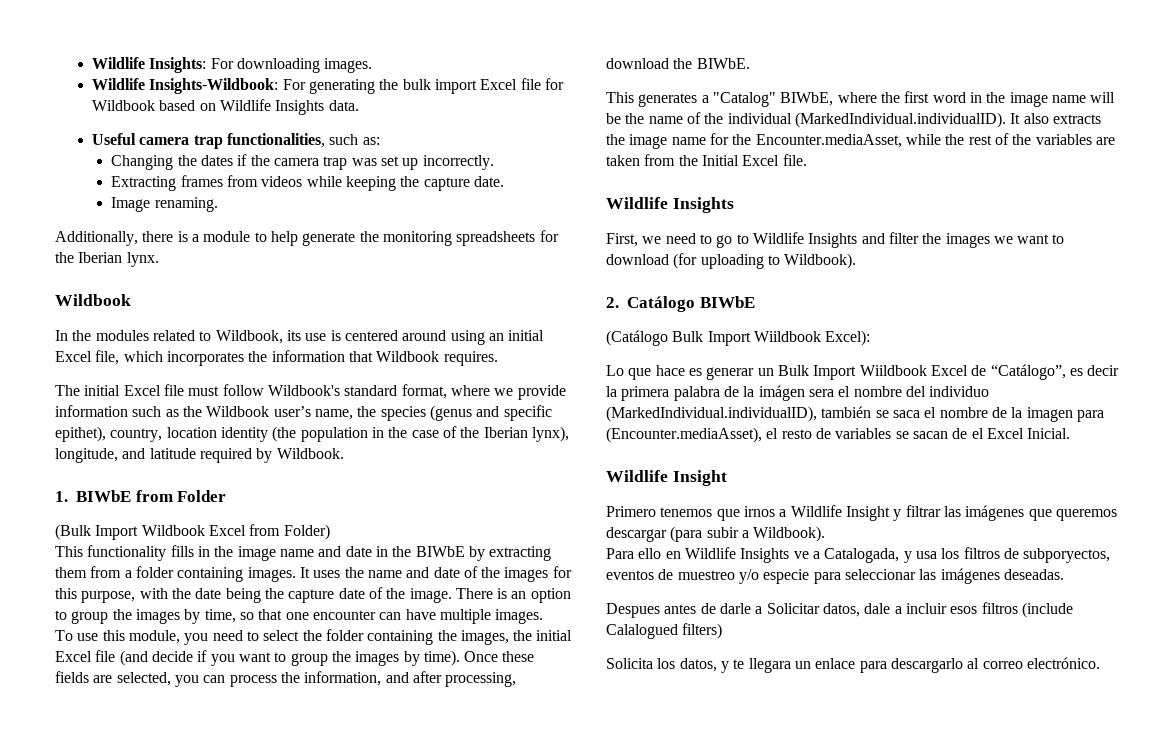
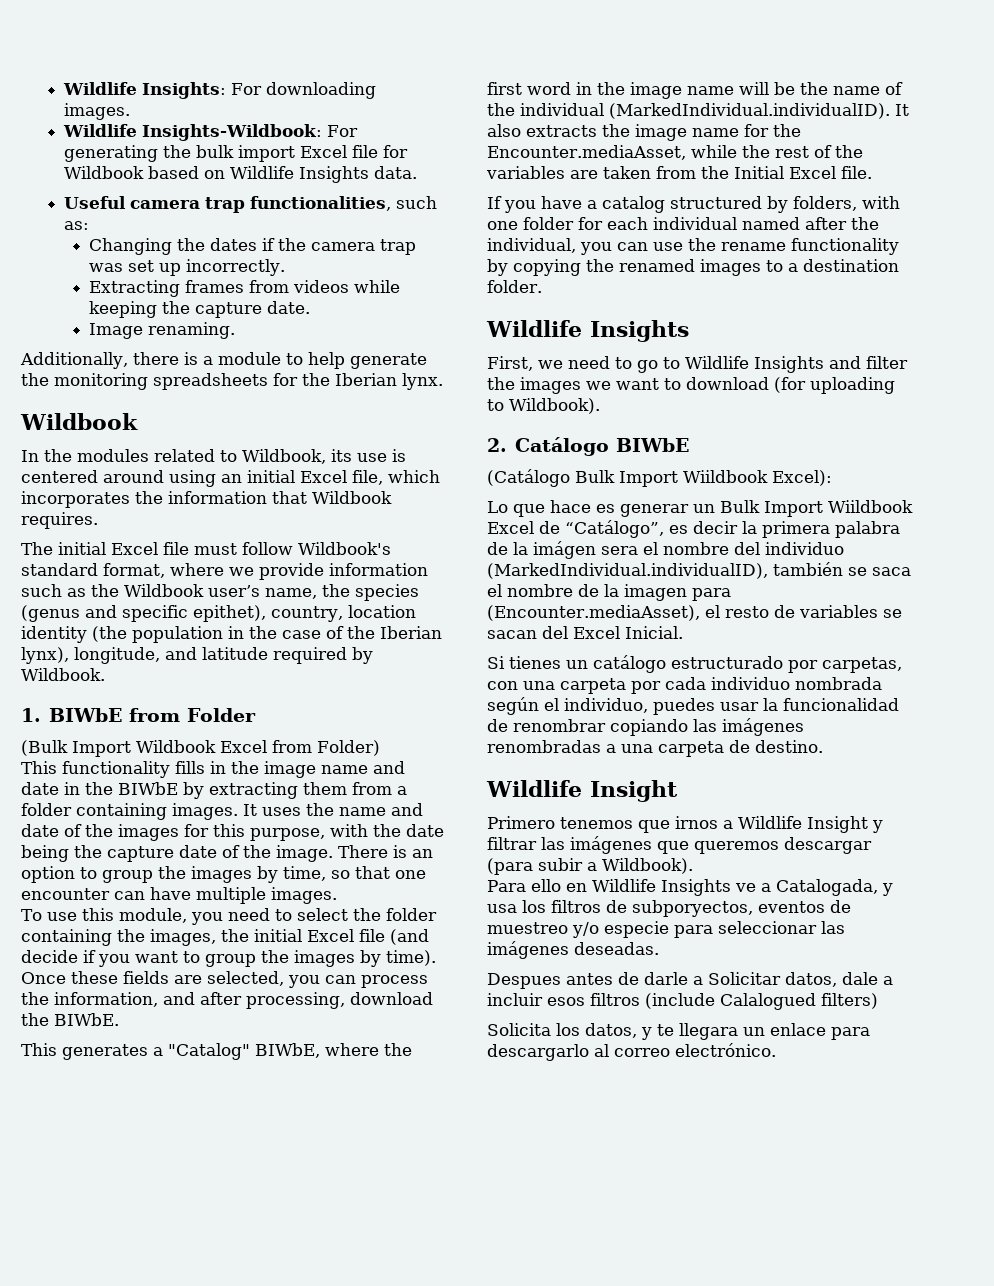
+ If you have a catalog structured by folders, with one folder for each individual named after the individual, you can use the rename functionality by copying the renamed images to a destination folder.
- Lo que hace es generar un Bulk Import Wiildbook Excel de “Catálogo”, es decir la primera palabra de la imágen sera el nombre del individuo (MarkedIndividual.individualID), también se saca el nombre de la imagen para (Encounter.mediaAsset), el resto de variables se sacan de el Excel Inicial.
+ Lo que hace es generar un Bulk Import Wiildbook Excel de “Catálogo”, es decir la primera palabra de la imágen sera el nombre del individuo (MarkedIndividual.individualID), también se saca el nombre de la imagen para (Encounter.mediaAsset), el resto de variables se sacan del Excel Inicial.
+ Si tienes un catálogo estructurado por carpetas, con una carpeta por cada individuo nombrada según el individuo, puedes usar la funcionalidad de renombrar copiando las imágenes renombradas a una carpeta de destino.

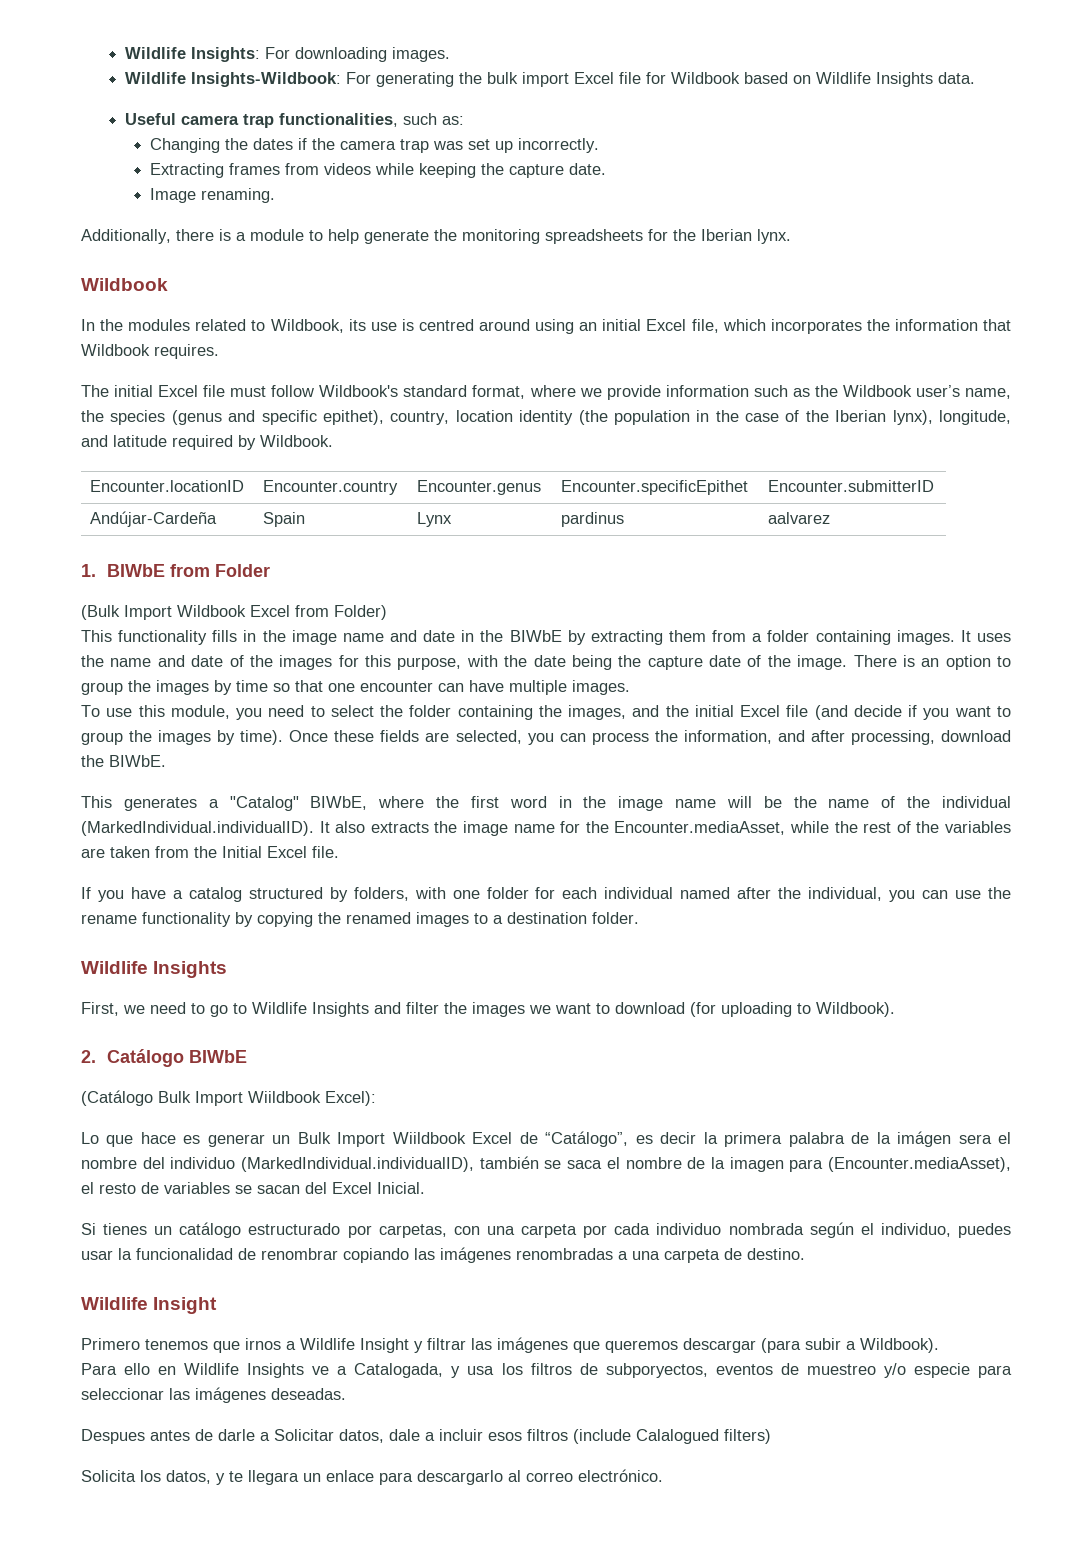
- In the modules related to Wildbook, its use is centered around using an initial Excel file, which incorporates the information that Wildbook requires.
+ In the modules related to Wildbook, its use is centred around using an initial Excel file, which incorporates the information that Wildbook requires.
+ Encounter.locationID | Encounter.country | Encounter.genus | Encounter.specificEpithet | Encounter.submitterID
+ Andújar-Cardeña | Spain | Lynx | pardinus | aalvarez
- There is an option to group the images by time, so that one encounter can have multiple images.
+ There is an option to group the images by time so that one encounter can have multiple images.
- To use this module, you need to select the folder containing the images, the initial Excel file (and decide if you want to group the images by time).
+ To use this module, you need to select the folder containing the images, and the initial Excel file (and decide if you want to group the images by time).

